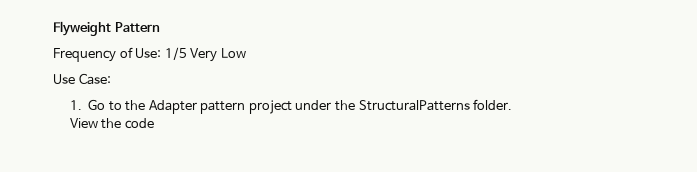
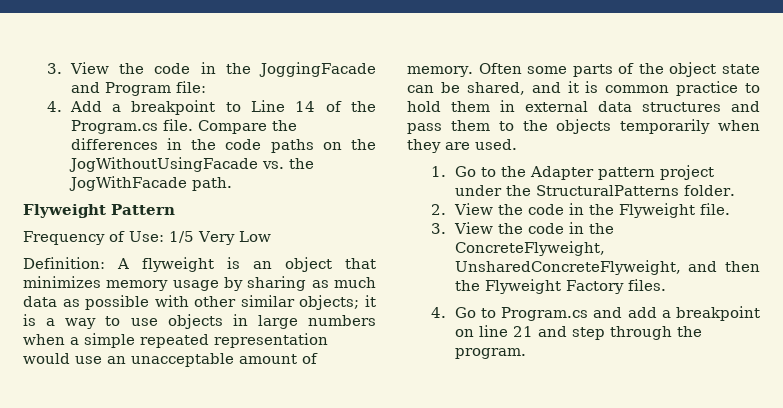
+ 3. View the code in the JoggingFacade and Program file:
+ 4. Add a breakpoint to Line 14 of the Program.cs file. Compare the differences in the code paths on the JogWithoutUsingFacade vs. the JogWithFacade path.
- Use Case:
+ Definition: A flyweight is an object that minimizes memory usage by sharing as much data as possible with other similar objects; it is a way to use objects in large numbers when a simple repeated representation would use an unacceptable amount of memory. Often some parts of the object state can be shared, and it is common practice to hold them in external data structures and pass them to the objects temporarily when they are used.
- View the code
+ 2. View the code in the Flyweight file.
+ 3. View the code in the ConcreteFlyweight, UnsharedConcreteFlyweight, and then the Flyweight Factory files.
+ 4. Go to Program.cs and add a breakpoint on line 21 and step through the program.

